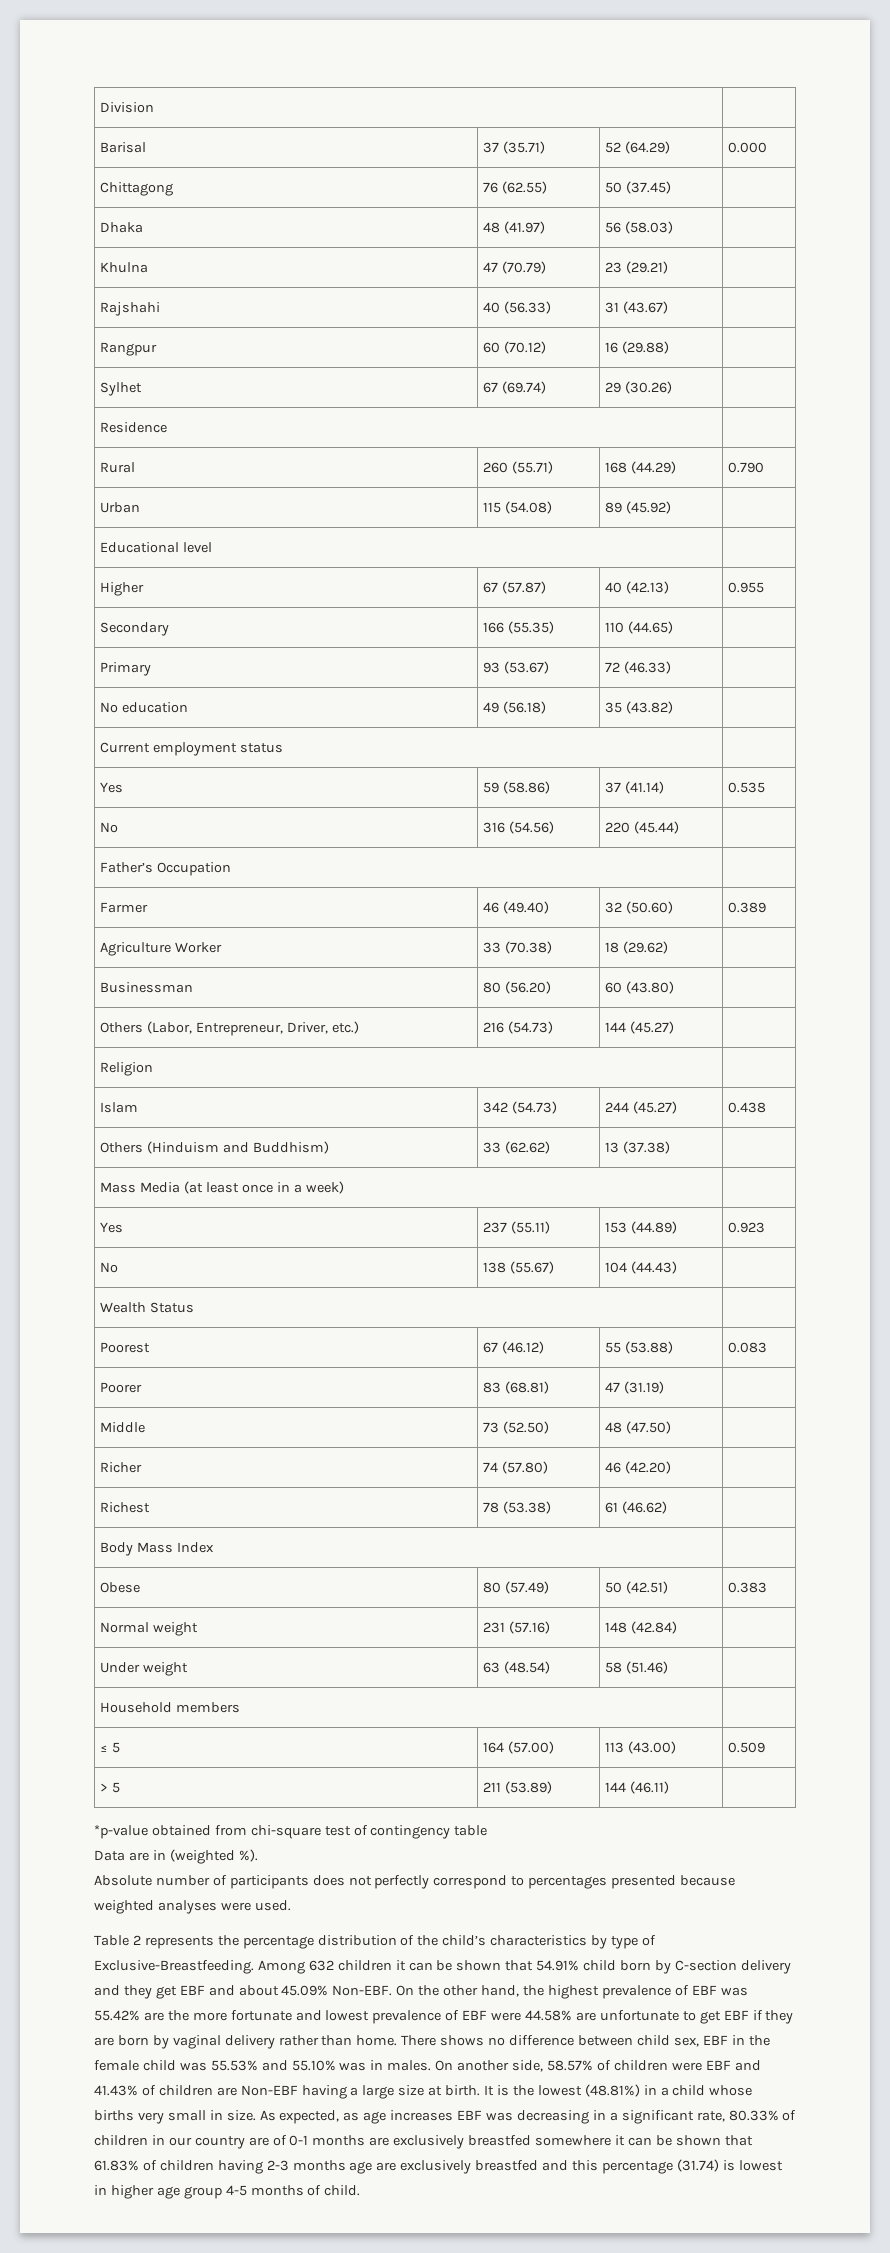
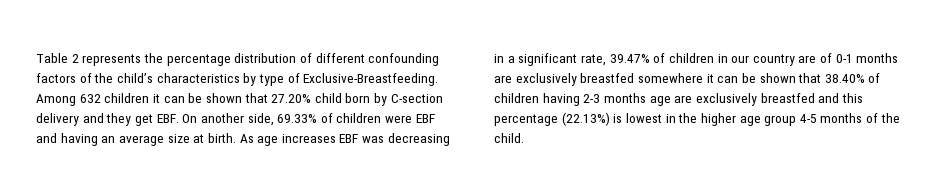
- Division |
- Barisal | 37 (35.71) | 52 (64.29) | 0.000
- Chittagong | 76 (62.55) | 50 (37.45) |
- Dhaka | 48 (41.97) | 56 (58.03) |
- Khulna | 47 (70.79) | 23 (29.21) |
- Rajshahi | 40 (56.33) | 31 (43.67) |
- Rangpur | 60 (70.12) | 16 (29.88) |
- Sylhet | 67 (69.74) | 29 (30.26) |
- Residence |
- Rural | 260 (55.71) | 168 (44.29) | 0.790
- Urban | 115 (54.08) | 89 (45.92) |
- Educational level |
- Higher | 67 (57.87) | 40 (42.13) | 0.955
- Secondary | 166 (55.35) | 110 (44.65) |
- Primary | 93 (53.67) | 72 (46.33) |
- No education | 49 (56.18) | 35 (43.82) |
- Current employment status |
- Yes | 59 (58.86) | 37 (41.14) | 0.535
- No | 316 (54.56) | 220 (45.44) |
- Father’s Occupation |
- Farmer | 46 (49.40) | 32 (50.60) | 0.389
- Agriculture Worker | 33 (70.38) | 18 (29.62) |
- Businessman | 80 (56.20) | 60 (43.80) |
- Others (Labor, Entrepreneur, Driver, etc.) | 216 (54.73) | 144 (45.27) |
- Religion |
- Islam | 342 (54.73) | 244 (45.27) | 0.438
- Others (Hinduism and Buddhism) | 33 (62.62) | 13 (37.38) |
- Mass Media (at least once in a week) |
- Yes | 237 (55.11) | 153 (44.89) | 0.923
- No | 138 (55.67) | 104 (44.43) |
- Wealth Status |
- Poorest | 67 (46.12) | 55 (53.88) | 0.083
- Poorer | 83 (68.81) | 47 (31.19) |
- Middle | 73 (52.50) | 48 (47.50) |
- Richer | 74 (57.80) | 46 (42.20) |
- Richest | 78 (53.38) | 61 (46.62) |
- Body Mass Index |
- Obese | 80 (57.49) | 50 (42.51) | 0.383
- Normal weight | 231 (57.16) | 148 (42.84) |
- Under weight | 63 (48.54) | 58 (51.46) |
- Household members |
- ≤ 5 | 164 (57.00) | 113 (43.00) | 0.509
- > 5 | 211 (53.89) | 144 (46.11) |
- *p-value obtained from chi-square test of contingency table
- Data are in (weighted %).
- Absolute number of participants does not perfectly correspond to percentages presented because weighted analyses were used.
- Table 2 represents the percentage distribution of the child’s characteristics by type of Exclusive-Breastfeeding.
+ Table 2 represents the percentage distribution of different confounding factors of the child’s characteristics by type of Exclusive-Breastfeeding.
- Among 632 children it can be shown that 54.91% child born by C-section delivery and they get EBF and about 45.09% Non-EBF. On the other hand, the highest prevalence of EBF was 55.42% are the more fortunate and lowest prevalence of EBF were 44.58% are unfortunate to get EBF if they are born by vaginal delivery rather than home. There shows no difference between child sex, EBF in the female child was 55.53% and 55.10% was in males. On another side, 58.57% of children were EBF and 41.43% of children are Non-EBF having a large size at birth. It is the lowest (48.81%) in a child whose births very small in size. As expected, as age increases EBF was decreasing in a significant rate, 80.33% of children in our country are of 0-1 months are exclusively breastfed somewhere it can be shown that 61.83% of children having 2-3 months age are exclusively breastfed and this percentage (31.74) is lowest in higher age group 4-5 months of child.
+ Among 632 children it can be shown that 27.20% child born by C-section delivery and they get EBF. On another side, 69.33% of children were EBF and having an average size at birth. As age increases EBF was decreasing in a significant rate, 39.47% of children in our country are of 0-1 months are exclusively breastfed somewhere it can be shown that 38.40% of children having 2-3 months age are exclusively breastfed and this percentage (22.13%) is lowest in the higher age group 4-5 months of the child.

